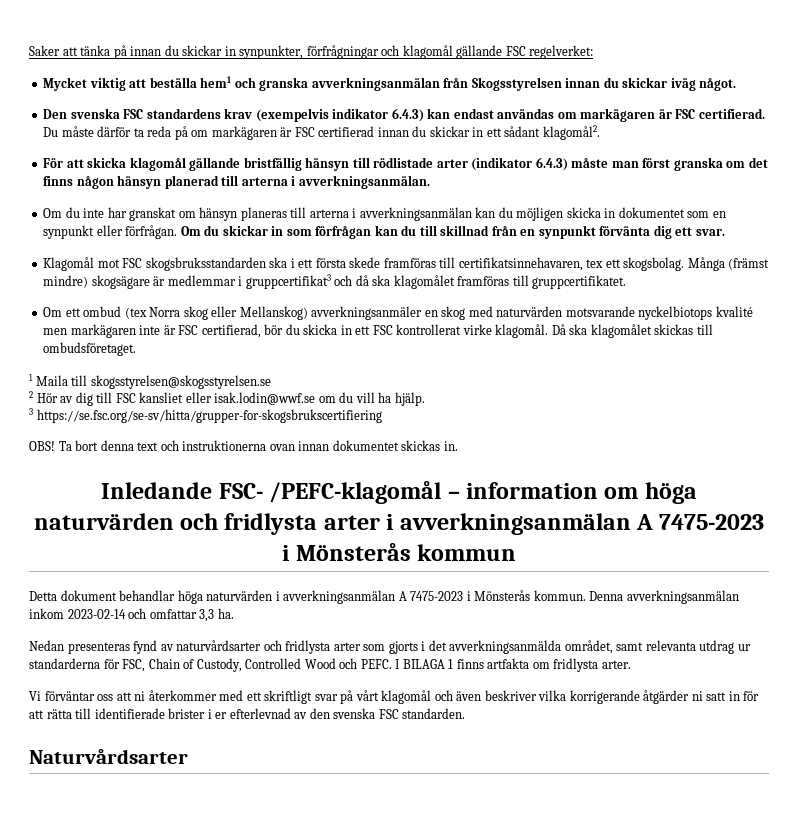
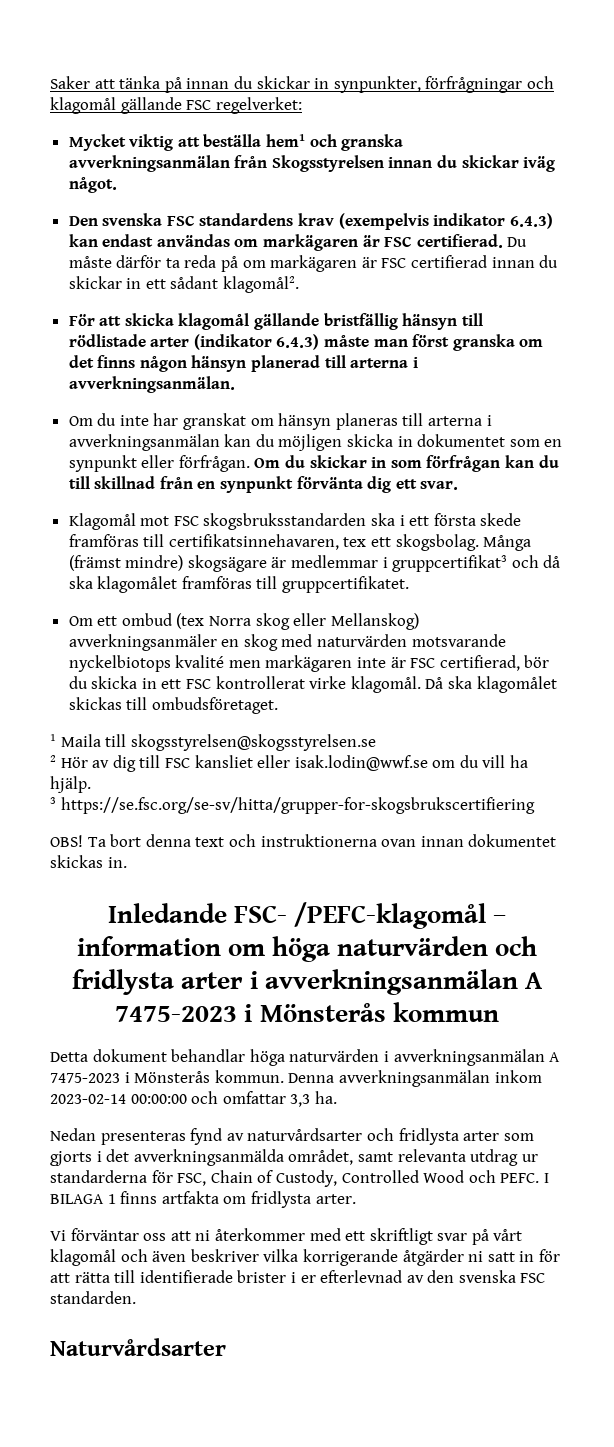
- Denna avverkningsanmälan inkom 2023-02-14 och omfattar 3,3 ha.
+ Denna avverkningsanmälan inkom 2023-02-14 00:00:00 och omfattar 3,3 ha.

